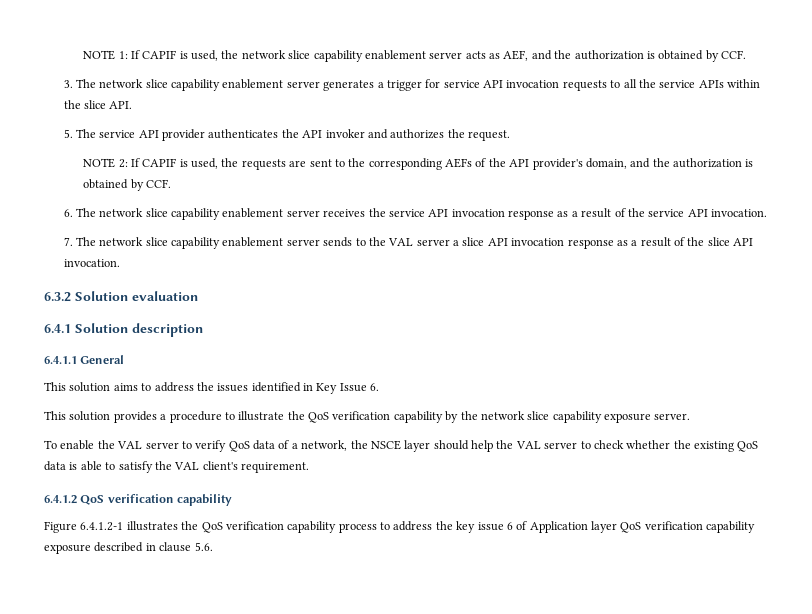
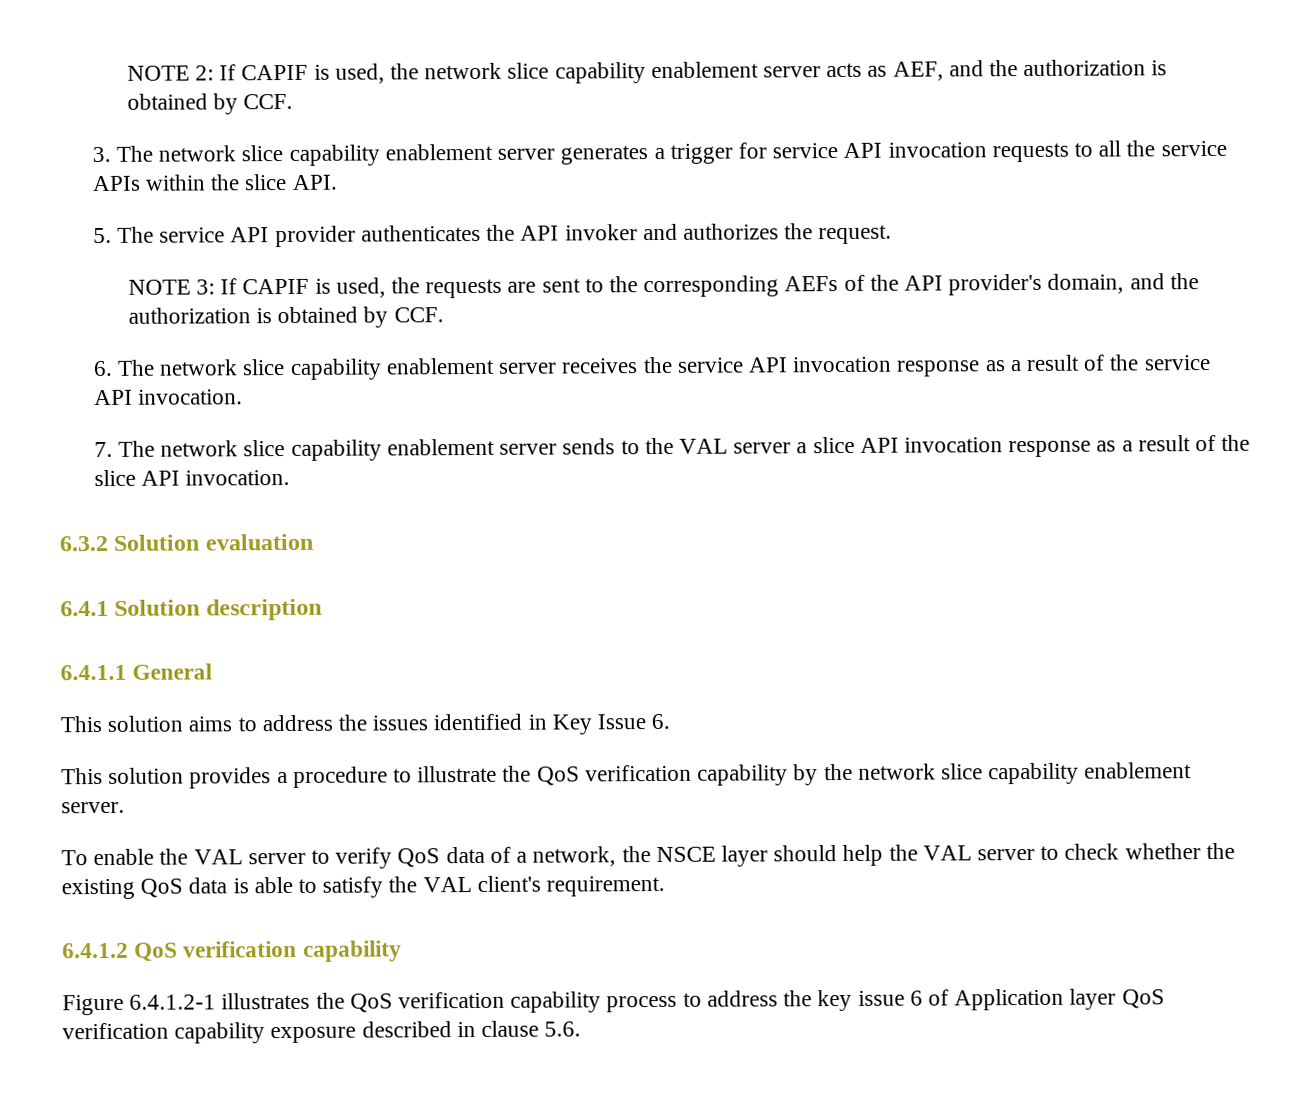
- NOTE 1: If CAPIF is used, the network slice capability enablement server acts as AEF, and the authorization is obtained by CCF.
+ NOTE 2: If CAPIF is used, the network slice capability enablement server acts as AEF, and the authorization is obtained by CCF.
- NOTE 2: If CAPIF is used, the requests are sent to the corresponding AEFs of the API provider's domain, and the authorization is obtained by CCF.
+ NOTE 3: If CAPIF is used, the requests are sent to the corresponding AEFs of the API provider's domain, and the authorization is obtained by CCF.
- This solution provides a procedure to illustrate the QoS verification capability by the network slice capability exposure server.
+ This solution provides a procedure to illustrate the QoS verification capability by the network slice capability enablement server.

